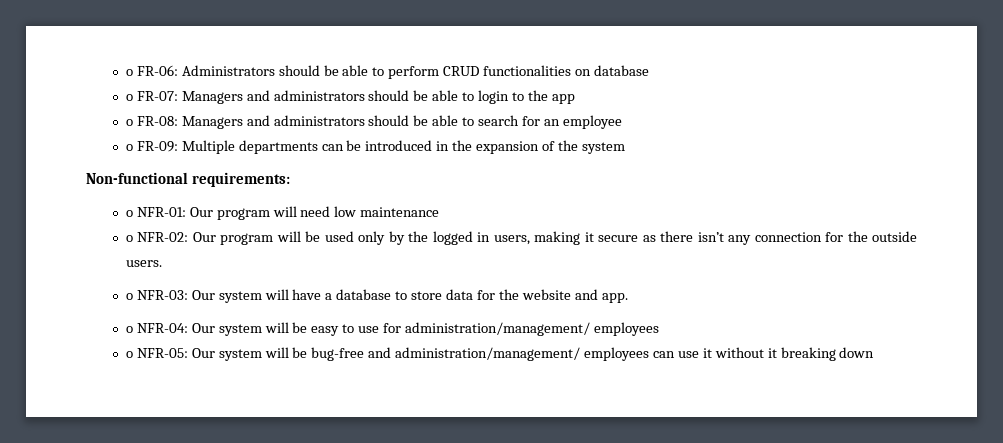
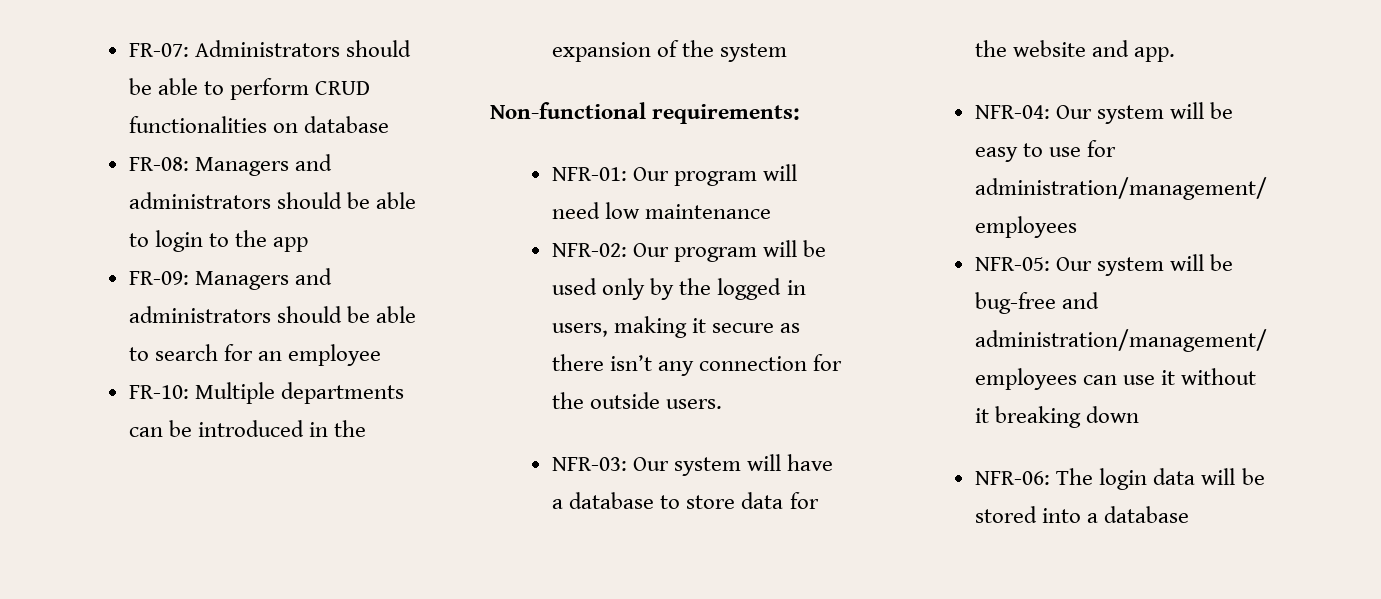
- o FR-06: Administrators should be able to perform CRUD functionalities on database
+ FR-07: Administrators should be able to perform CRUD functionalities on database
- o FR-07: Managers and administrators should be able to login to the app
+ FR-08: Managers and administrators should be able to login to the app
- o FR-08: Managers and administrators should be able to search for an employee
+ FR-09: Managers and administrators should be able to search for an employee
- o FR-09: Multiple departments can be introduced in the expansion of the system
+ FR-10: Multiple departments can be introduced in the expansion of the system
- o NFR-01: Our program will need low maintenance
+ NFR-01: Our program will need low maintenance
- o NFR-02: Our program will be used only by the logged in users, making it secure as there isn’t any connection for the outside users.
+ NFR-02: Our program will be used only by the logged in users, making it secure as there isn’t any connection for the outside users.
- o NFR-03: Our system will have a database to store data for the website and app.
+ NFR-03: Our system will have a database to store data for the website and app.
- o NFR-04: Our system will be easy to use for administration/management/ employees
+ NFR-04: Our system will be easy to use for administration/management/ employees
- o NFR-05: Our system will be bug-free and administration/management/ employees can use it without it breaking down
+ NFR-05: Our system will be bug-free and administration/management/ employees can use it without it breaking down
+ NFR-06: The login data will be stored into a database

